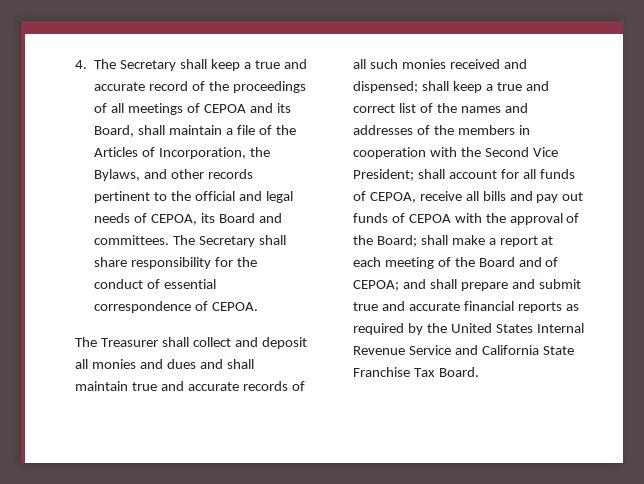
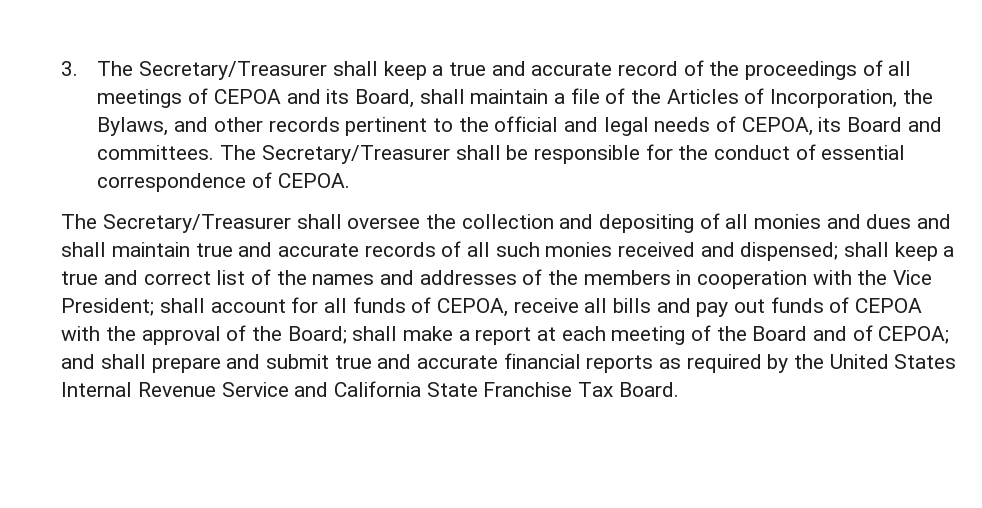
- 4. The Secretary shall keep a true and accurate record of the proceedings of all meetings of CEPOA and its Board, shall maintain a file of the Articles of Incorporation, the Bylaws, and other records pertinent to the official and legal needs of CEPOA, its Board and committees.
+ 3. The Secretary/Treasurer shall keep a true and accurate record of the proceedings of all meetings of CEPOA and its Board, shall maintain a file of the Articles of Incorporation, the Bylaws, and other records pertinent to the official and legal needs of CEPOA, its Board and committees.
- The Secretary shall share responsibility for the conduct of essential correspondence of CEPOA.
+ The Secretary/Treasurer shall be responsible for the conduct of essential correspondence of CEPOA.
- The Treasurer shall collect and deposit all monies and dues and shall maintain true and accurate records of all such monies received and dispensed;
+ The Secretary/Treasurer shall oversee the collection and depositing of all monies and dues and shall maintain true and accurate records of all such monies received and dispensed;
- shall keep a true and correct list of the names and addresses of the members in cooperation with the Second Vice President;
+ shall keep a true and correct list of the names and addresses of the members in cooperation with the Vice President;

